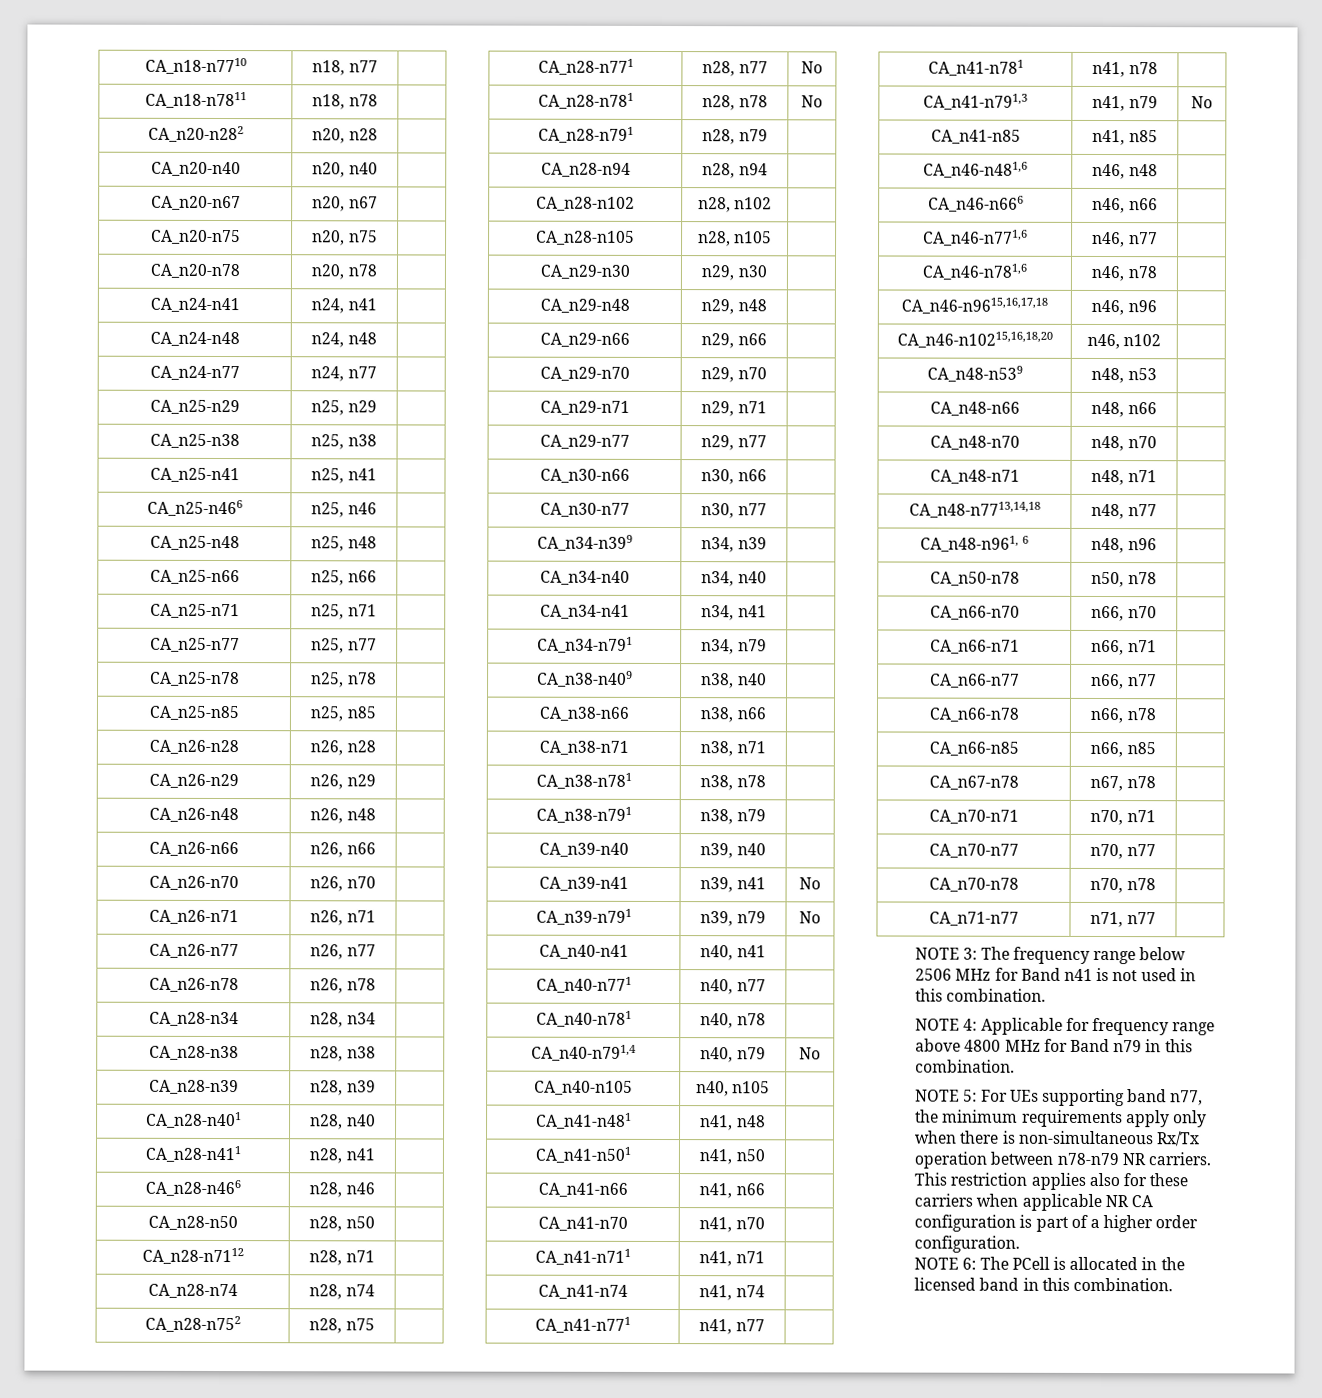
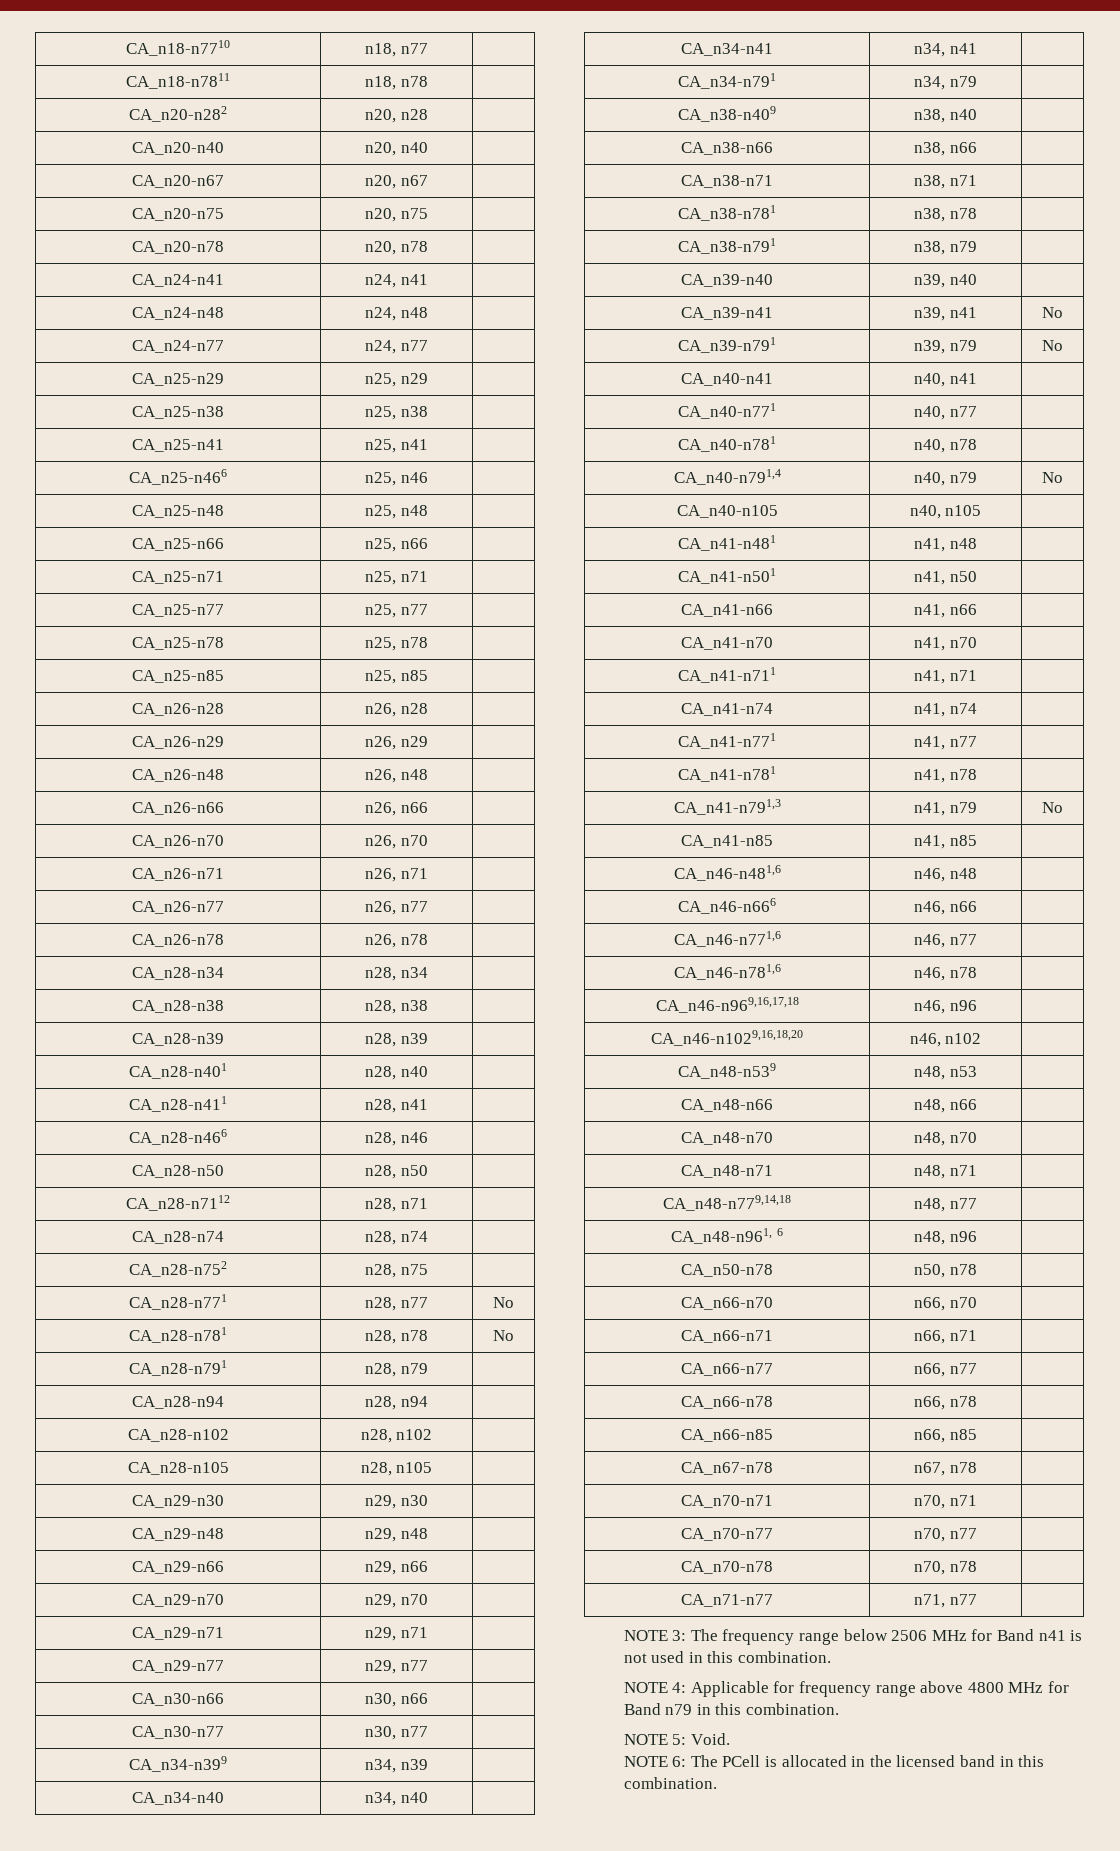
- CA_n46-n9615,16,17,18 | n46, n96 |
+ CA_n46-n969,16,17,18 | n46, n96 |
- CA_n46-n10215,16,18,20 | n46, n102 |
+ CA_n46-n1029,16,18,20 | n46, n102 |
- CA_n48-n7713,14,18 | n48, n77 |
+ CA_n48-n779,14,18 | n48, n77 |
- NOTE 5: For UEs supporting band n77, the minimum requirements apply only when there is non-simultaneous Rx/Tx operation between n78-n79 NR carriers. This restriction applies also for these carriers when applicable NR CA configuration is part of a higher order configuration.
+ NOTE 5: Void.

